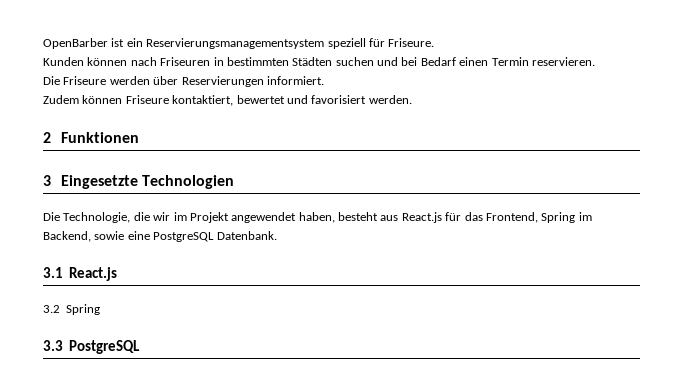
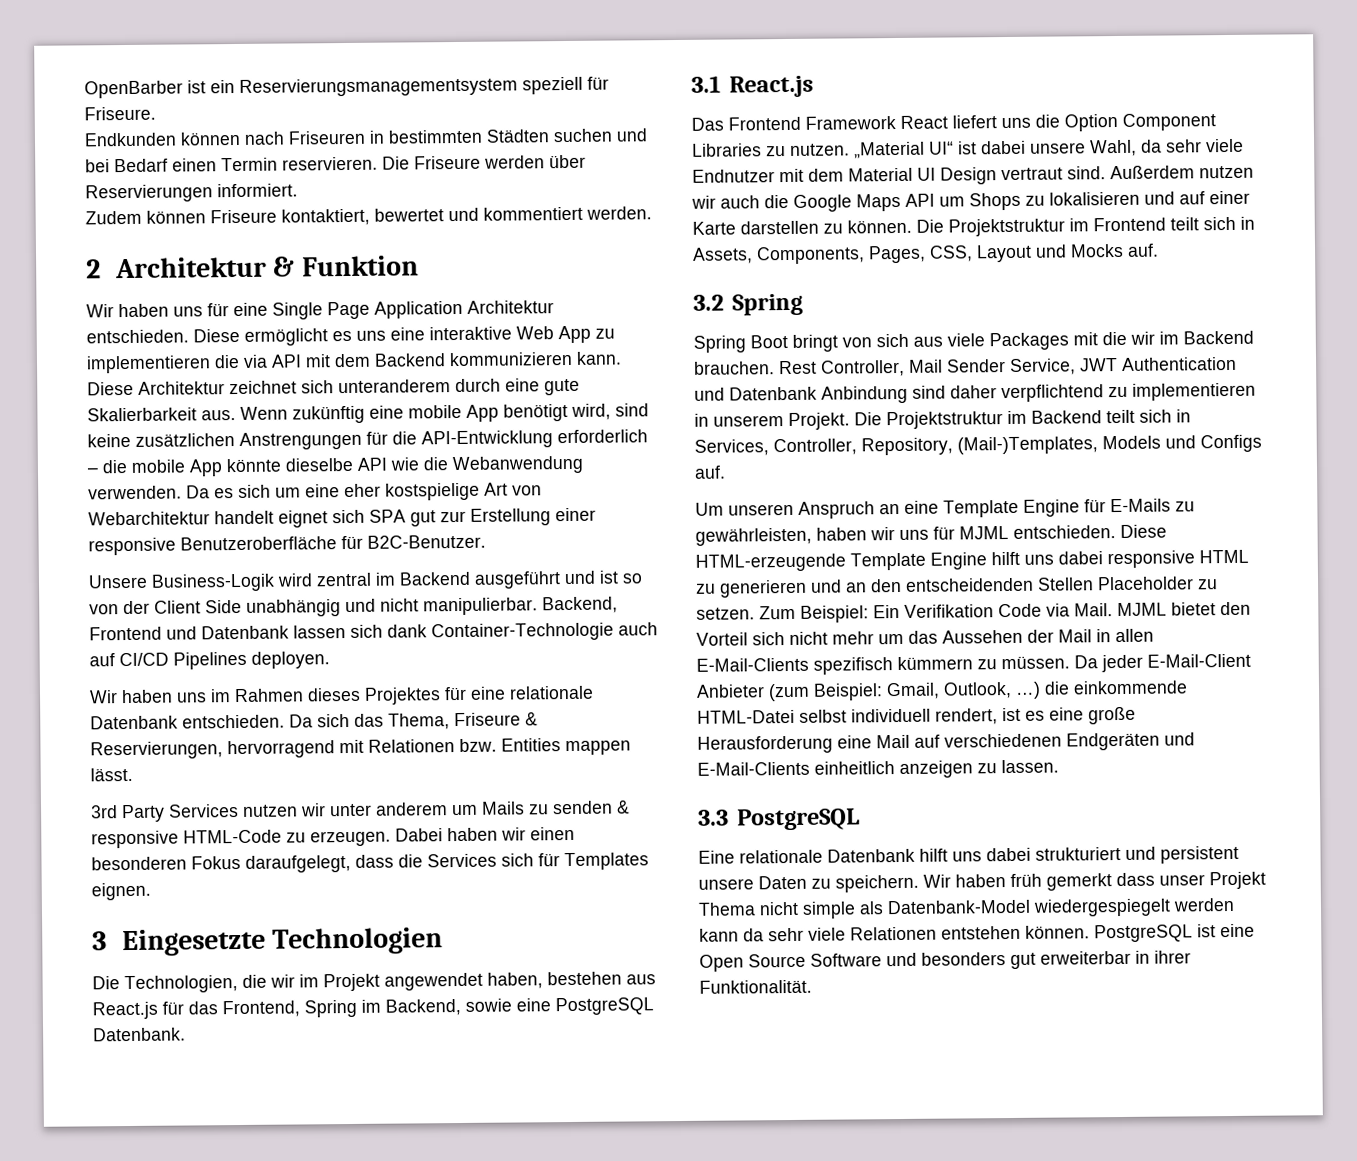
- Kunden können nach Friseuren in bestimmten Städten suchen und bei Bedarf einen Termin reservieren.
- Die Friseure werden über Reservierungen informiert.
+ Endkunden können nach Friseuren in bestimmten Städten suchen und bei Bedarf einen Termin reservieren. Die Friseure werden über Reservierungen informiert.
- Zudem können Friseure kontaktiert, bewertet und favorisiert werden.
+ Zudem können Friseure kontaktiert, bewertet und kommentiert werden.
- 2 Funktionen
+ 2 Architektur & Funktion
+ Wir haben uns für eine Single Page Application Architektur entschieden. Diese ermöglicht es uns eine interaktive Web App zu implementieren die via API mit dem Backend kommunizieren kann. Diese Architektur zeichnet sich unteranderem durch eine gute Skalierbarkeit aus. Wenn zukünftig eine mobile App benötigt wird, sind keine zusätzlichen Anstrengungen für die API-Entwicklung erforderlich – die mobile App könnte dieselbe API wie die Webanwendung verwenden. Da es sich um eine eher kostspielige Art von Webarchitektur handelt eignet sich SPA gut zur Erstellung einer responsive Benutzeroberfläche für B2C-Benutzer.
+ Unsere Business-Logik wird zentral im Backend ausgeführt und ist so von der Client Side unabhängig und nicht manipulierbar. Backend, Frontend und Datenbank lassen sich dank Container-Technologie auch auf CI/CD Pipelines deployen.
+ Wir haben uns im Rahmen dieses Projektes für eine relationale Datenbank entschieden. Da sich das Thema, Friseure & Reservierungen, hervorragend mit Relationen bzw. Entities mappen lässt.
+ 3rd Party Services nutzen wir unter anderem um Mails zu senden & responsive HTML-Code zu erzeugen. Dabei haben wir einen besonderen Fokus daraufgelegt, dass die Services sich für Templates eignen.
- Die Technologie, die wir im Projekt angewendet haben, besteht aus React.js für das Frontend, Spring im Backend, sowie eine PostgreSQL Datenbank.
+ Die Technologien, die wir im Projekt angewendet haben, bestehen aus React.js für das Frontend, Spring im Backend, sowie eine PostgreSQL Datenbank.
+ Das Frontend Framework React liefert uns die Option Component Libraries zu nutzen. „Material UI“ ist dabei unsere Wahl, da sehr viele Endnutzer mit dem Material UI Design vertraut sind. Außerdem nutzen wir auch die Google Maps API um Shops zu lokalisieren und auf einer Karte darstellen zu können. Die Projektstruktur im Frontend teilt sich in Assets, Components, Pages, CSS, Layout und Mocks auf.
  3.2 Spring
+ Spring Boot bringt von sich aus viele Packages mit die wir im Backend brauchen. Rest Controller, Mail Sender Service, JWT Authentication und Datenbank Anbindung sind daher verpflichtend zu implementieren in unserem Projekt. Die Projektstruktur im Backend teilt sich in Services, Controller, Repository, (Mail-)Templates, Models und Configs auf.
+ Um unseren Anspruch an eine Template Engine für E-Mails zu gewährleisten, haben wir uns für MJML entschieden. Diese HTML-erzeugende Template Engine hilft uns dabei responsive HTML zu generieren und an den entscheidenden Stellen Placeholder zu setzen. Zum Beispiel: Ein Verifikation Code via Mail. MJML bietet den Vorteil sich nicht mehr um das Aussehen der Mail in allen E-Mail-Clients spezifisch kümmern zu müssen. Da jeder E-Mail-Client Anbieter (zum Beispiel: Gmail, Outlook, …) die einkommende HTML-Datei selbst individuell rendert, ist es eine große Herausforderung eine Mail auf verschiedenen Endgeräten und E-Mail-Clients einheitlich anzeigen zu lassen.
  3.3 PostgreSQL
+ Eine relationale Datenbank hilft uns dabei strukturiert und persistent unsere Daten zu speichern. Wir haben früh gemerkt dass unser Projekt Thema nicht simple als Datenbank-Model wiedergespiegelt werden kann da sehr viele Relationen entstehen können. PostgreSQL ist eine Open Source Software und besonders gut erweiterbar in ihrer Funktionalität.

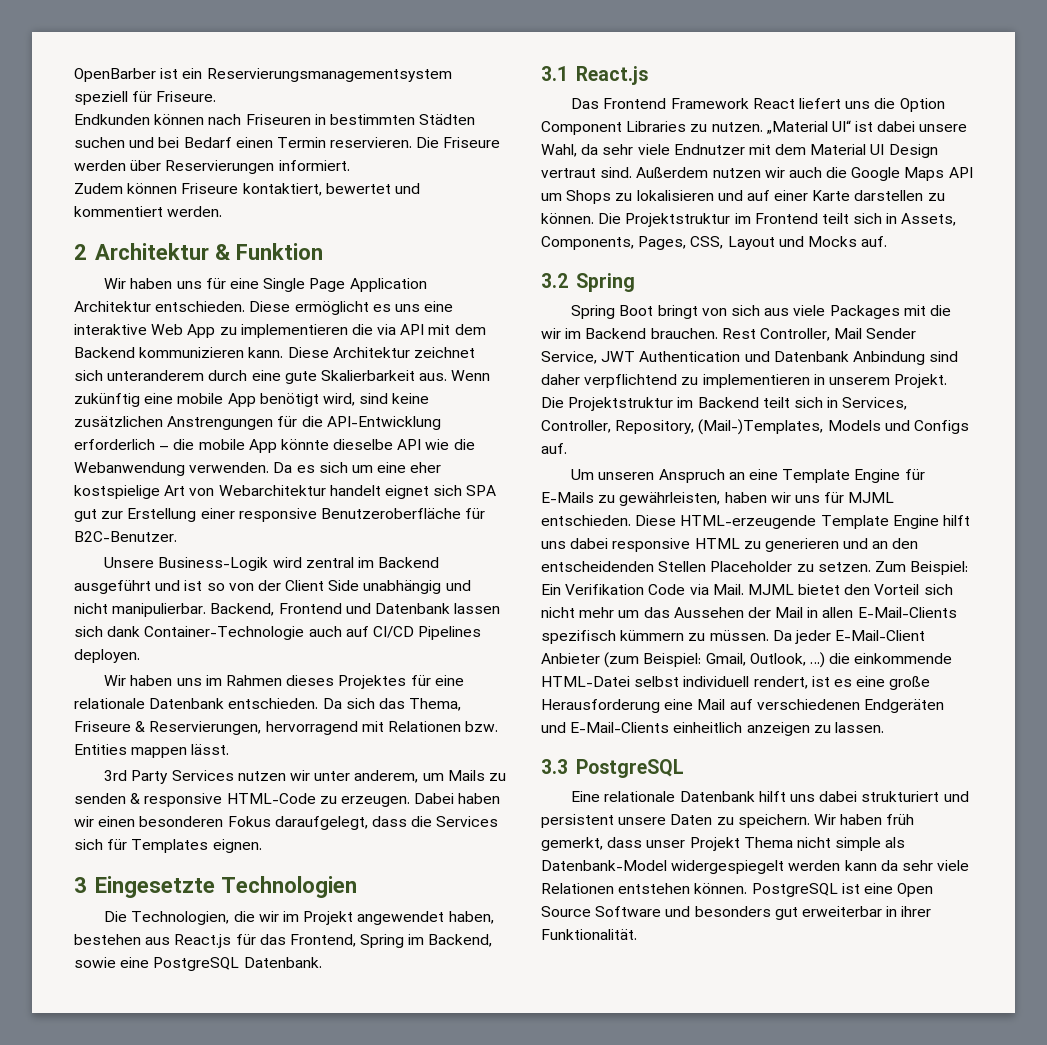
- 3rd Party Services nutzen wir unter anderem um Mails zu senden & responsive HTML-Code zu erzeugen.
+ 3rd Party Services nutzen wir unter anderem, um Mails zu senden & responsive HTML-Code zu erzeugen.
- Wir haben früh gemerkt dass unser Projekt Thema nicht simple als Datenbank-Model wiedergespiegelt werden kann da sehr viele Relationen entstehen können.
+ Wir haben früh gemerkt, dass unser Projekt Thema nicht simple als Datenbank-Model widergespiegelt werden kann da sehr viele Relationen entstehen können.

